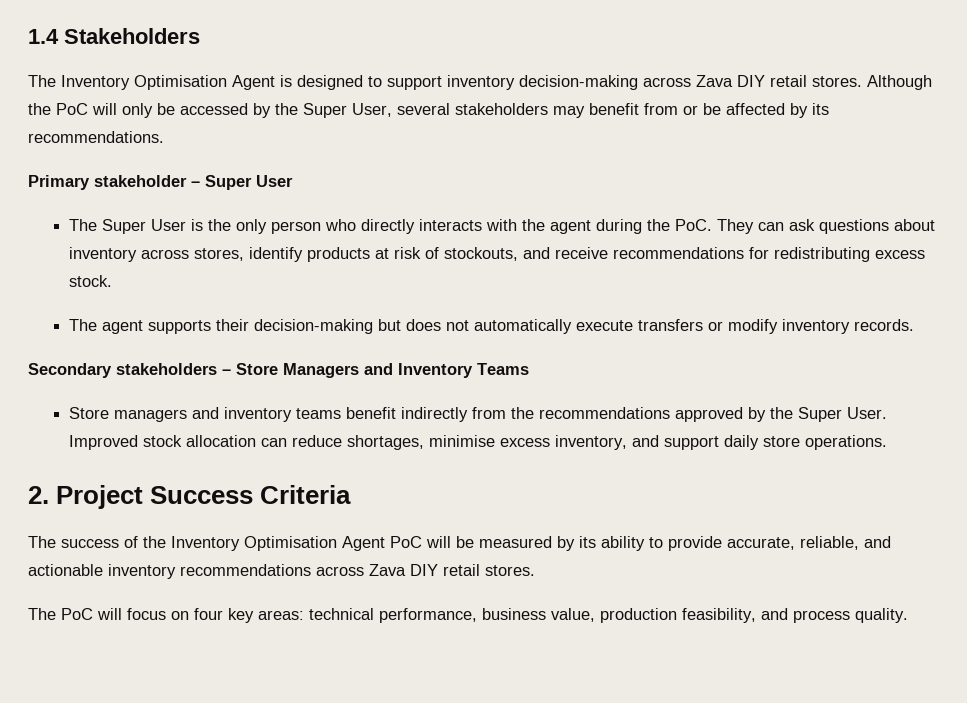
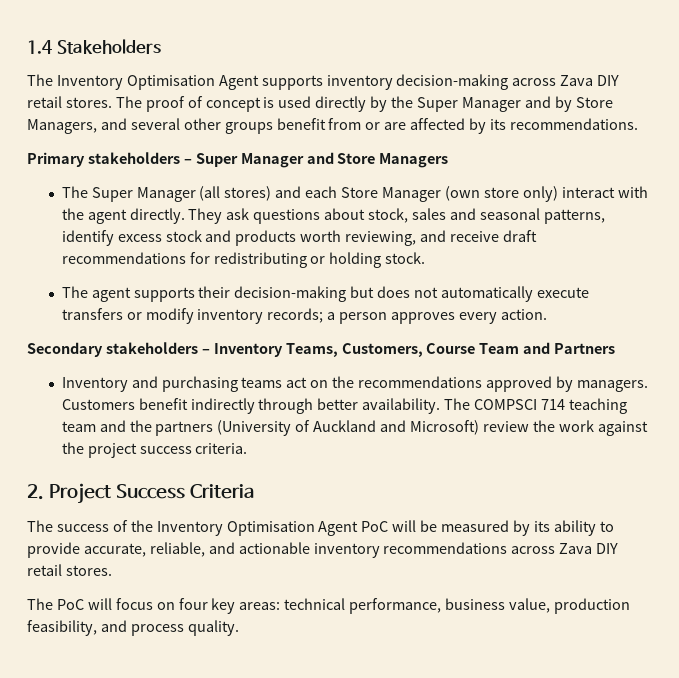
- The Inventory Optimisation Agent is designed to support inventory decision-making across Zava DIY retail stores.
+ The Inventory Optimisation Agent supports inventory decision-making across Zava DIY retail stores.
- Although the PoC will only be accessed by the Super User, several stakeholders may benefit from or be affected by its recommendations.
+ The proof of concept is used directly by the Super Manager and by Store Managers, and several other groups benefit from or are affected by its recommendations.
- Primary stakeholder – Super User
- The Super User is the only person who directly interacts with the agent during the PoC. They can ask questions about inventory across stores, identify products at risk of stockouts, and receive recommendations for redistributing excess stock.
+ Primary stakeholders – Super Manager and Store Managers
+ The Super Manager (all stores) and each Store Manager (own store only) interact with the agent directly. They ask questions about stock, sales and seasonal patterns, identify excess stock and products worth reviewing, and receive draft recommendations for redistributing or holding stock.
- The agent supports their decision-making but does not automatically execute transfers or modify inventory records.
- Secondary stakeholders – Store Managers and Inventory Teams
- Store managers and inventory teams benefit indirectly from the recommendations approved by the Super User. Improved stock allocation can reduce shortages, minimise excess inventory, and support daily store operations.
+ The agent supports their decision-making but does not automatically execute transfers or modify inventory records; a person approves every action.
+ Secondary stakeholders – Inventory Teams, Customers, Course Team and Partners
+ Inventory and purchasing teams act on the recommendations approved by managers. Customers benefit indirectly through better availability. The COMPSCI 714 teaching team and the partners (University of Auckland and Microsoft) review the work against the project success criteria.

